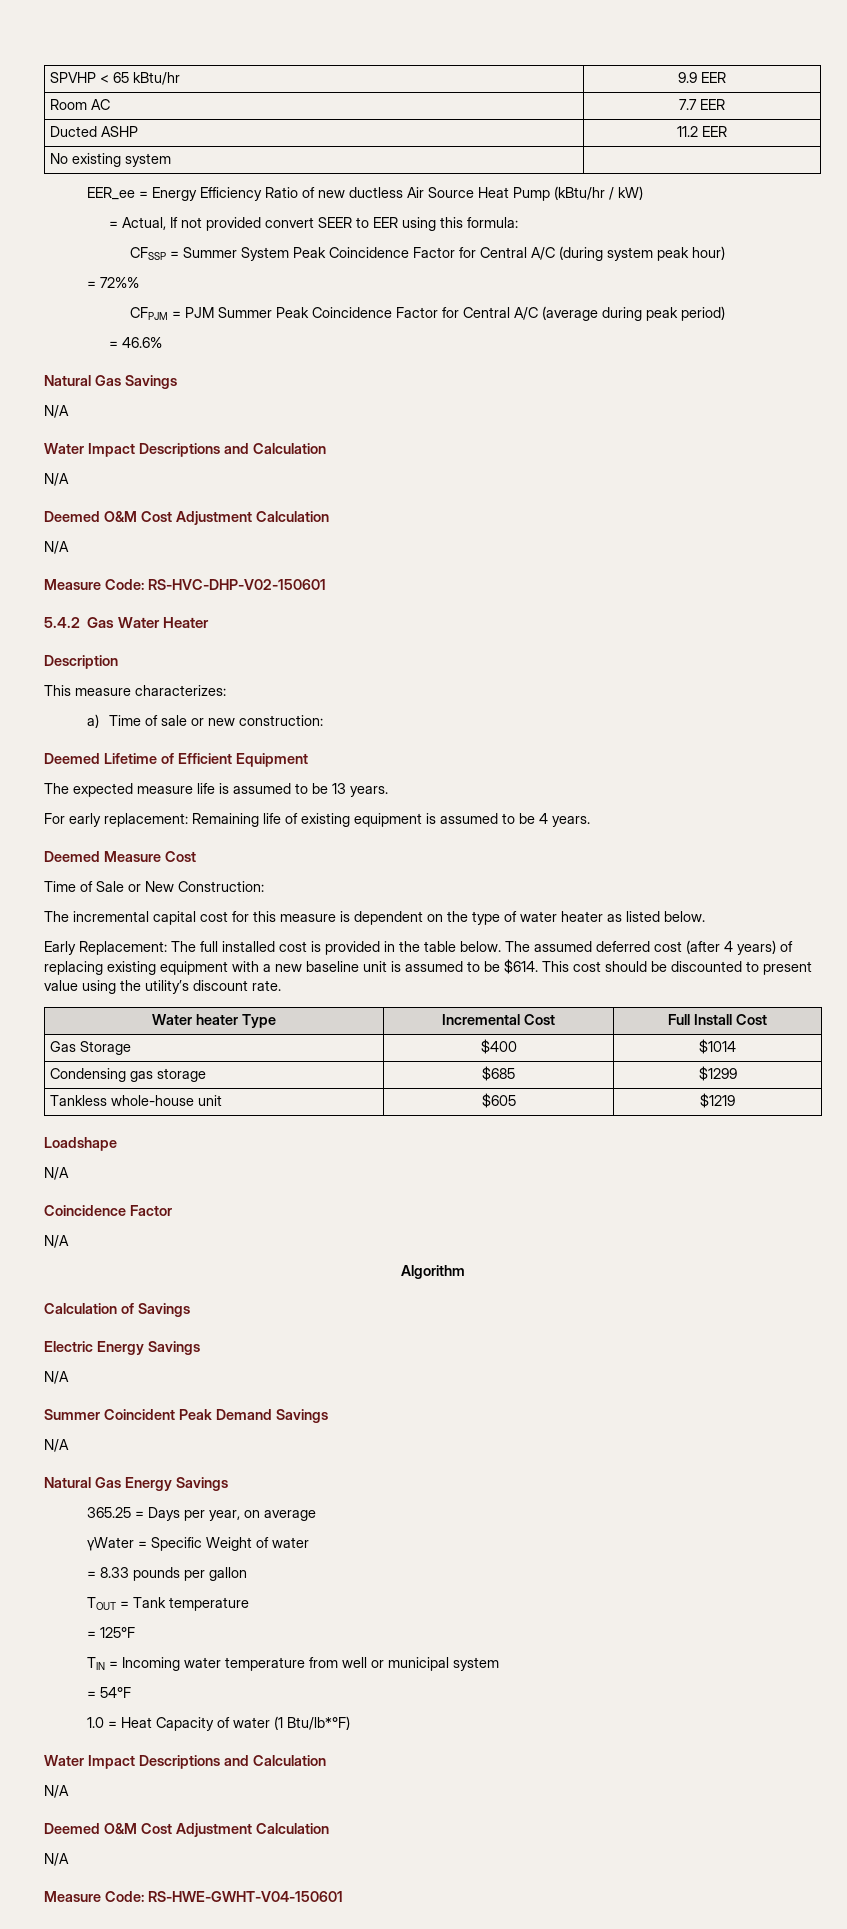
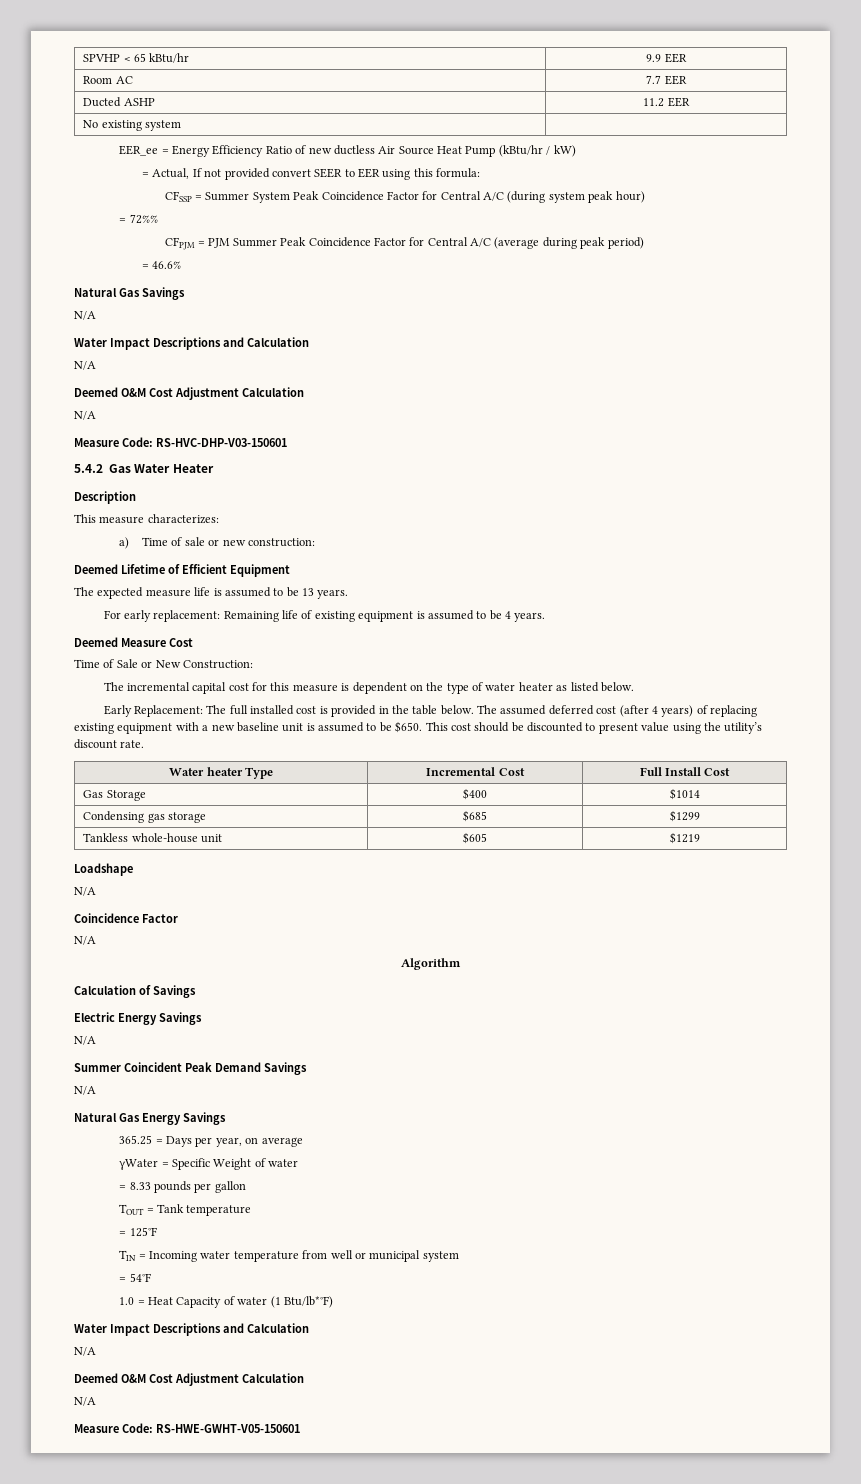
- Measure Code: RS-HVC-DHP-V02-150601
+ Measure Code: RS-HVC-DHP-V03-150601
- The assumed deferred cost (after 4 years) of replacing existing equipment with a new baseline unit is assumed to be $614.
+ The assumed deferred cost (after 4 years) of replacing existing equipment with a new baseline unit is assumed to be $650.
- Measure Code: RS-HWE-GWHT-V04-150601
+ Measure Code: RS-HWE-GWHT-V05-150601

